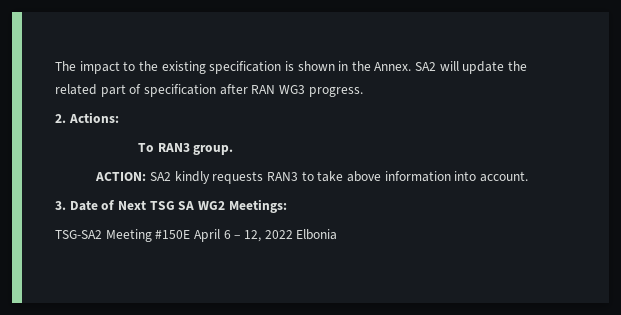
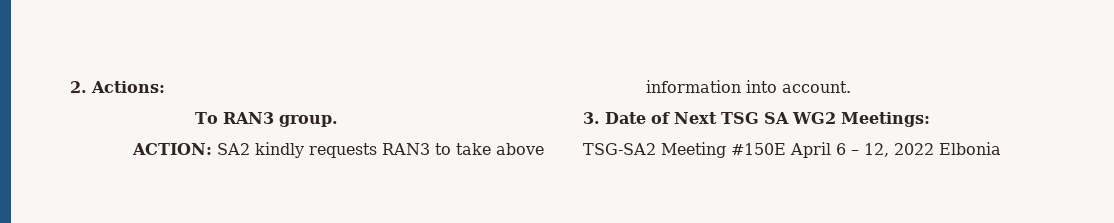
- The impact to the existing specification is shown in the Annex. SA2 will update the related part of specification after RAN WG3 progress.

